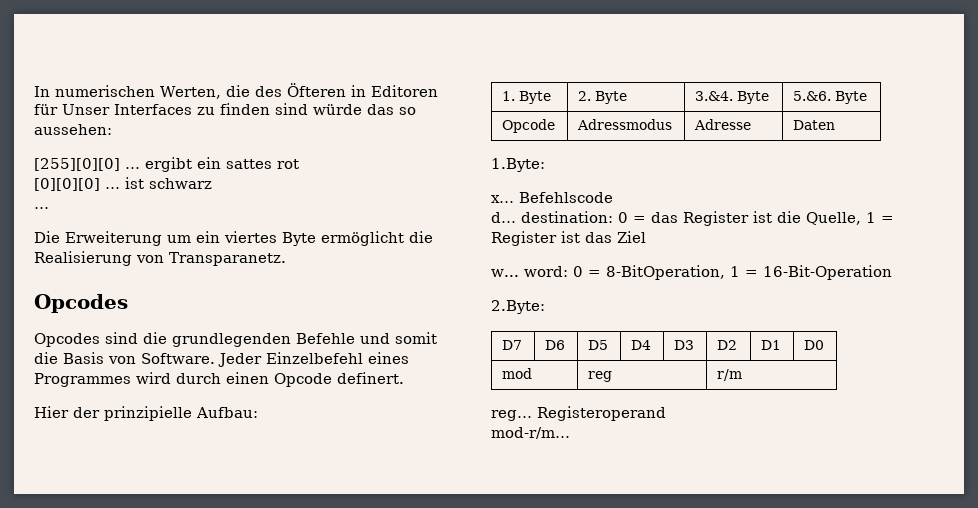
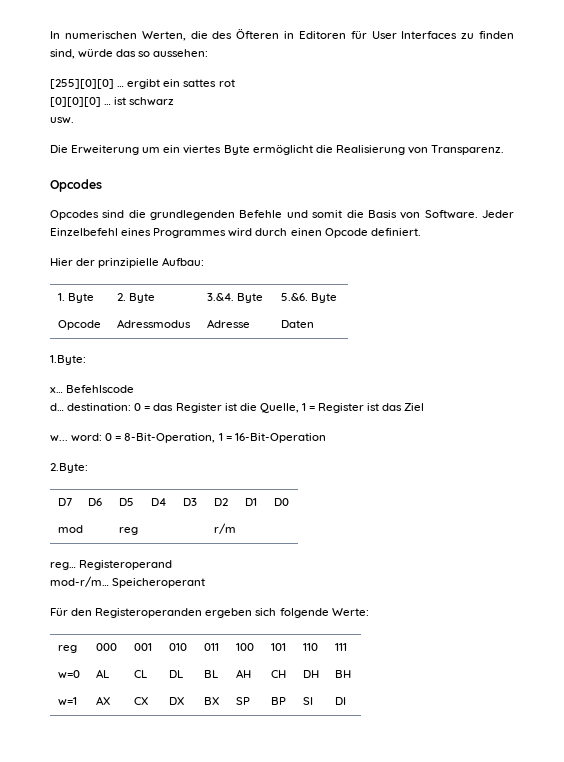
- In numerischen Werten, die des Öfteren in Editoren für Unser Interfaces zu finden sind würde das so aussehen:
+ In numerischen Werten, die des Öfteren in Editoren für User Interfaces zu finden sind, würde das so aussehen:
  [0][0][0] … ist schwarz
- …
+ usw.
- Die Erweiterung um ein viertes Byte ermöglicht die Realisierung von Transparanetz.
+ Die Erweiterung um ein viertes Byte ermöglicht die Realisierung von Transparenz.
- Jeder Einzelbefehl eines Programmes wird durch einen Opcode definert.
+ Jeder Einzelbefehl eines Programmes wird durch einen Opcode definiert.
- w... word: 0 = 8-BitOperation, 1 = 16-Bit-Operation
+ w... word: 0 = 8-Bit-Operation, 1 = 16-Bit-Operation
+ Speicheroperant
+ Für den Registeroperanden ergeben sich folgende Werte:
+ reg | 000 | 001 | 010 | 011 | 100 | 101 | 110 | 111
+ w=0 | AL | CL | DL | BL | AH | CH | DH | BH
+ w=1 | AX | CX | DX | BX | SP | BP | SI | DI

